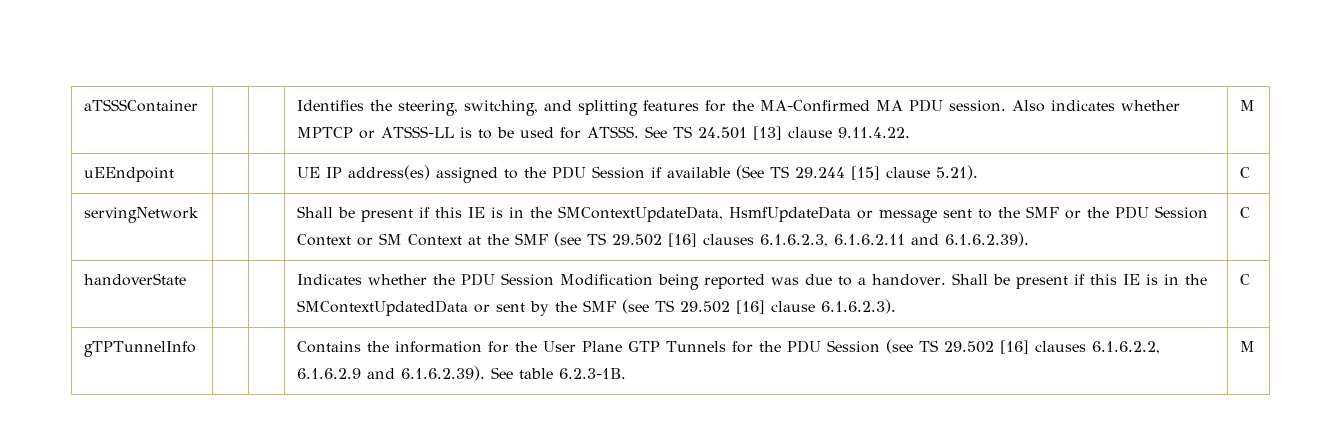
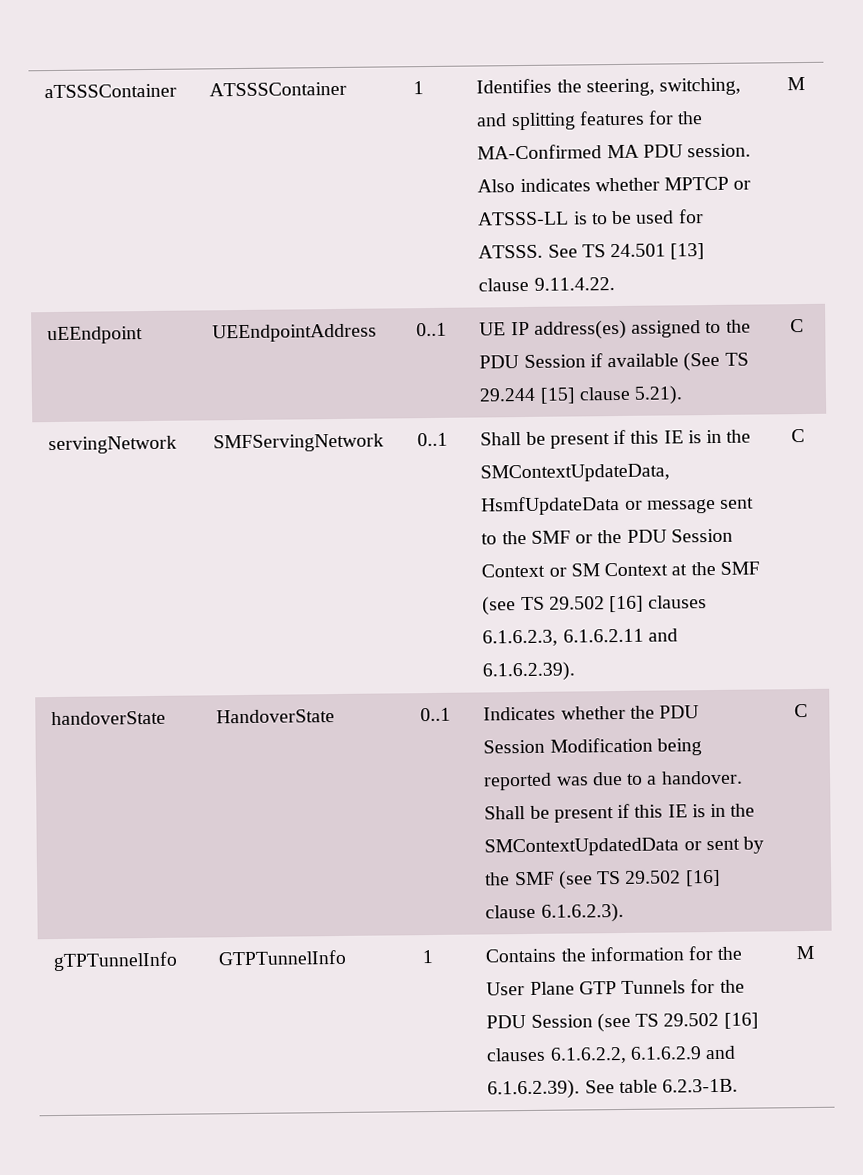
- aTSSSContainer | | | Identifies the steering, switching, and splitting features for the MA-Confirmed MA PDU session. Also indicates whether MPTCP or ATSSS-LL is to be used for ATSSS. See TS 24.501 [13] clause 9.11.4.22. | M
+ aTSSSContainer | ATSSSContainer | 1 | Identifies the steering, switching, and splitting features for the MA-Confirmed MA PDU session. Also indicates whether MPTCP or ATSSS-LL is to be used for ATSSS. See TS 24.501 [13] clause 9.11.4.22. | M
- uEEndpoint | | | UE IP address(es) assigned to the PDU Session if available (See TS 29.244 [15] clause 5.21). | C
+ uEEndpoint | UEEndpointAddress | 0..1 | UE IP address(es) assigned to the PDU Session if available (See TS 29.244 [15] clause 5.21). | C
+ SMFServingNetwork | 0..1
- handoverState | | | Indicates whether the PDU Session Modification being reported was due to a handover. Shall be present if this IE is in the SMContextUpdatedData or sent by the SMF (see TS 29.502 [16] clause 6.1.6.2.3). | C
+ handoverState | HandoverState | 0..1 | Indicates whether the PDU Session Modification being reported was due to a handover. Shall be present if this IE is in the SMContextUpdatedData or sent by the SMF (see TS 29.502 [16] clause 6.1.6.2.3). | C
- gTPTunnelInfo | | | Contains the information for the User Plane GTP Tunnels for the PDU Session (see TS 29.502 [16] clauses 6.1.6.2.2, 6.1.6.2.9 and 6.1.6.2.39). See table 6.2.3-1B. | M
+ gTPTunnelInfo | GTPTunnelInfo | 1 | Contains the information for the User Plane GTP Tunnels for the PDU Session (see TS 29.502 [16] clauses 6.1.6.2.2, 6.1.6.2.9 and 6.1.6.2.39). See table 6.2.3-1B. | M

